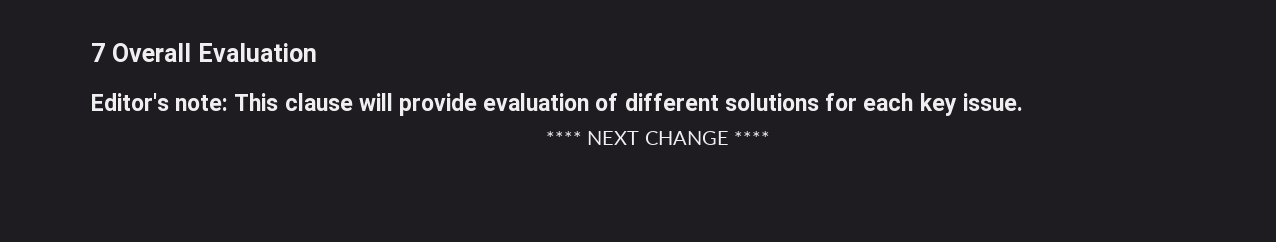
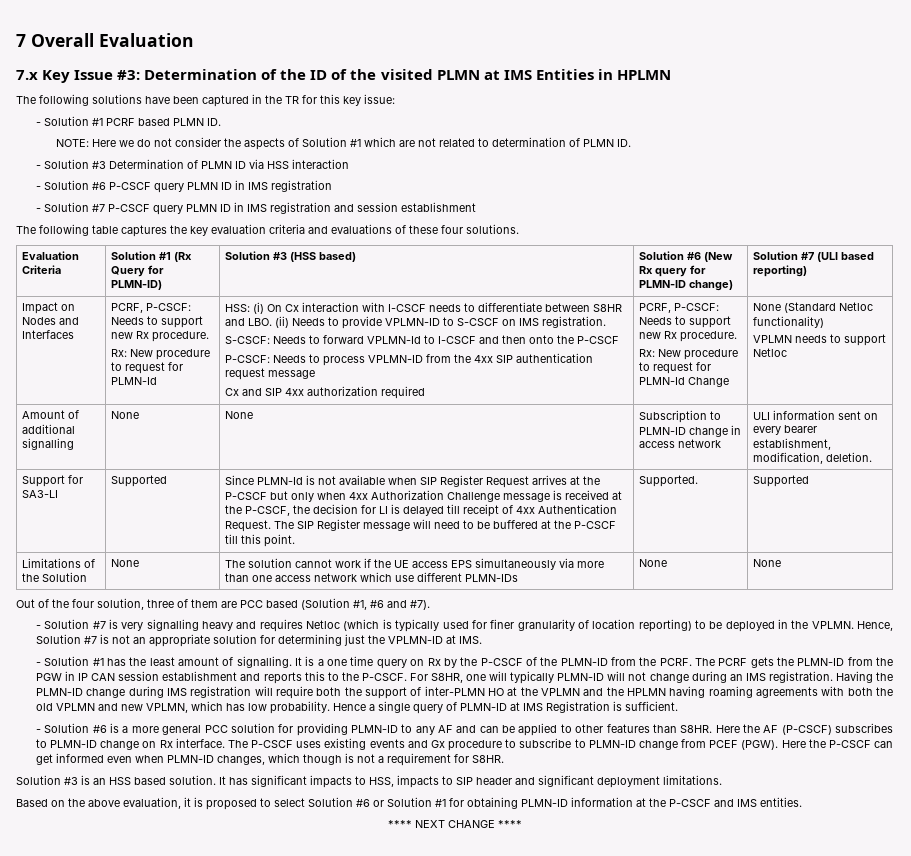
- Editor's note: This clause will provide evaluation of different solutions for each key issue.
+ 7.x Key Issue #3: Determination of the ID of the visited PLMN at IMS Entities in HPLMN
+ The following solutions have been captured in the TR for this key issue:
+ - Solution #1 PCRF based PLMN ID.
+ NOTE: Here we do not consider the aspects of Solution #1 which are not related to determination of PLMN ID.
+ - Solution #3 Determination of PLMN ID via HSS interaction
+ - Solution #6 P-CSCF query PLMN ID in IMS registration
+ - Solution #7 P-CSCF query PLMN ID in IMS registration and session establishment
+ The following table captures the key evaluation criteria and evaluations of these four solutions.
+ Evaluation Criteria | Solution #1 (Rx Query for PLMN-ID) | Solution #3 (HSS based) | Solution #6 (New Rx query for PLMN-ID change) | Solution #7 (ULI based reporting)
+ Impact on Nodes and Interfaces | PCRF, P-CSCF: Needs to support new Rx procedure.
+ Rx: New procedure to request for PLMN-Id | HSS: (i) On Cx interaction with I-CSCF needs to differentiate between S8HR and LBO. (ii) Needs to provide VPLMN-ID to S-CSCF on IMS registration.
+ S-CSCF: Needs to forward VPLMN-Id to I-CSCF and then onto the P-CSCF
+ P-CSCF: Needs to process VPLMN-ID from the 4xx SIP authentication request message
+ Cx and SIP 4xx authorization required | PCRF, P-CSCF: Needs to support new Rx procedure.
+ Rx: New procedure to request for PLMN-Id Change | None (Standard Netloc functionality)
+ VPLMN needs to support Netloc
+ Amount of additional signalling | None | None | Subscription to PLMN-ID change in access network | ULI information sent on every bearer establishment, modification, deletion.
+ Support for SA3-LI | Supported | Since PLMN-Id is not available when SIP Register Request arrives at the P-CSCF but only when 4xx Authorization Challenge message is received at the P-CSCF, the decision for LI is delayed till receipt of 4xx Authentication Request. The SIP Register message will need to be buffered at the P-CSCF till this point. | Supported. | Supported
+ Limitations of the Solution | None | The solution cannot work if the UE access EPS simultaneously via more than one access network which use different PLMN-IDs | None | None
+ Out of the four solution, three of them are PCC based (Solution #1, #6 and #7).
+ - Solution #7 is very signalling heavy and requires Netloc (which is typically used for finer granularity of location reporting) to be deployed in the VPLMN. Hence, Solution #7 is not an appropriate solution for determining just the VPLMN-ID at IMS.
+ - Solution #1 has the least amount of signalling. It is a one time query on Rx by the P-CSCF of the PLMN-ID from the PCRF. The PCRF gets the PLMN-ID from the PGW in IP CAN session establishment and reports this to the P-CSCF. For S8HR, one will typically PLMN-ID will not change during an IMS registration. Having the PLMN-ID change during IMS registration will require both the support of inter-PLMN HO at the VPLMN and the HPLMN having roaming agreements with both the old VPLMN and new VPLMN, which has low probability. Hence a single query of PLMN-ID at IMS Registration is sufficient.
+ - Solution #6 is a more general PCC solution for providing PLMN-ID to any AF and can be applied to other features than S8HR. Here the AF (P-CSCF) subscribes to PLMN-ID change on Rx interface. The P-CSCF uses existing events and Gx procedure to subscribe to PLMN-ID change from PCEF (PGW). Here the P-CSCF can get informed even when PLMN-ID changes, which though is not a requirement for S8HR.
+ Solution #3 is an HSS based solution. It has significant impacts to HSS, impacts to SIP header and significant deployment limitations.
+ Based on the above evaluation, it is proposed to select Solution #6 or Solution #1 for obtaining PLMN-ID information at the P-CSCF and IMS entities.

